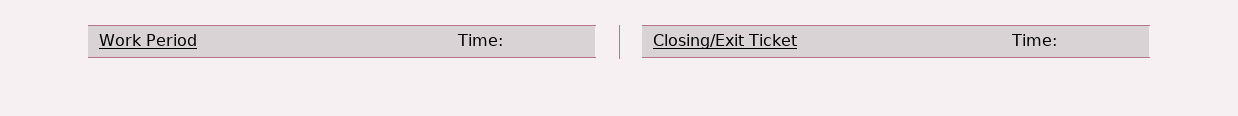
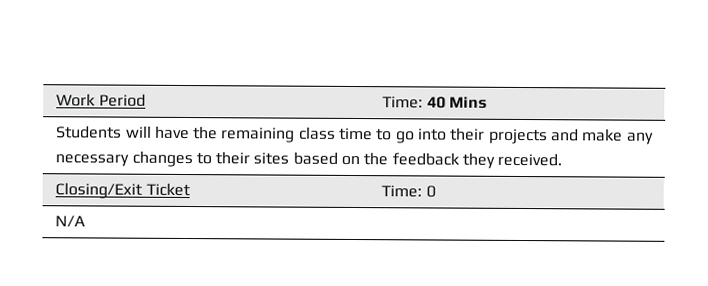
- Work Period | Time:
+ Work Period | Time: 40 Mins
+ Students will have the remaining class time to go into their projects and make any necessary changes to their sites based on the feedback they received.
- Closing/Exit Ticket | Time:
+ Closing/Exit Ticket | Time: 0
+ N/A

